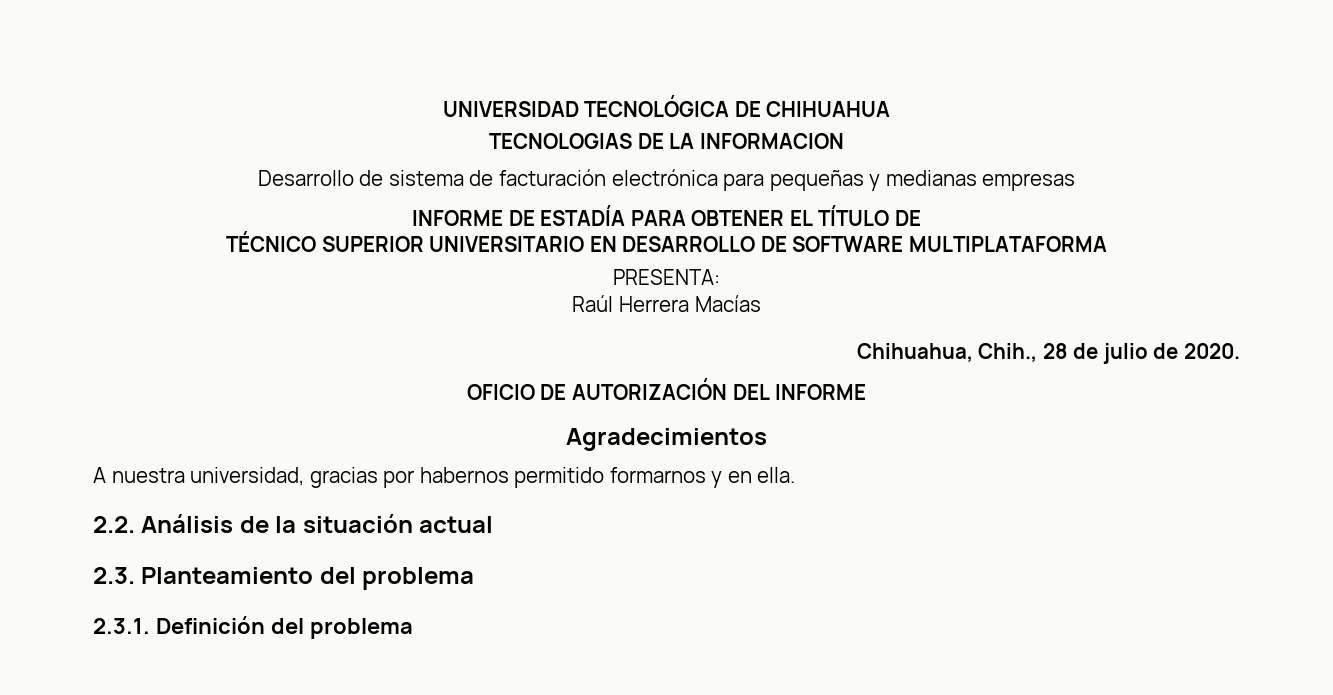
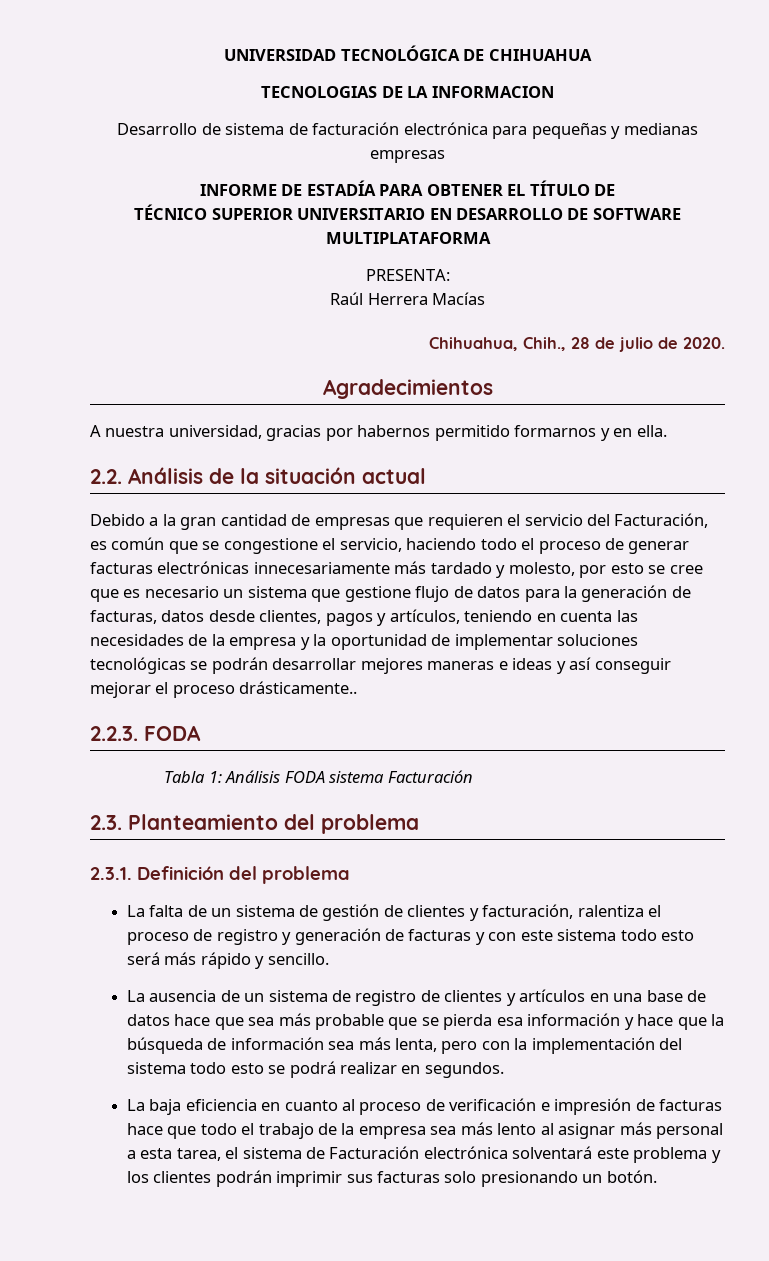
- OFICIO DE AUTORIZACIÓN DEL INFORME
+ Debido a la gran cantidad de empresas que requieren el servicio del Facturación, es común que se congestione el servicio, haciendo todo el proceso de generar facturas electrónicas innecesariamente más tardado y molesto, por esto se cree que es necesario un sistema que gestione flujo de datos para la generación de facturas, datos desde clientes, pagos y artículos, teniendo en cuenta las necesidades de la empresa y la oportunidad de implementar soluciones tecnológicas se podrán desarrollar mejores maneras e ideas y así conseguir mejorar el proceso drásticamente..
+ 2.2.3. FODA
+ Tabla 1: Análisis FODA sistema Facturación
+ La falta de un sistema de gestión de clientes y facturación, ralentiza el proceso de registro y generación de facturas y con este sistema todo esto será más rápido y sencillo.
+ La ausencia de un sistema de registro de clientes y artículos en una base de datos hace que sea más probable que se pierda esa información y hace que la búsqueda de información sea más lenta, pero con la implementación del sistema todo esto se podrá realizar en segundos.
+ La baja eficiencia en cuanto al proceso de verificación e impresión de facturas hace que todo el trabajo de la empresa sea más lento al asignar más personal a esta tarea, el sistema de Facturación electrónica solventará este problema y los clientes podrán imprimir sus facturas solo presionando un botón.

